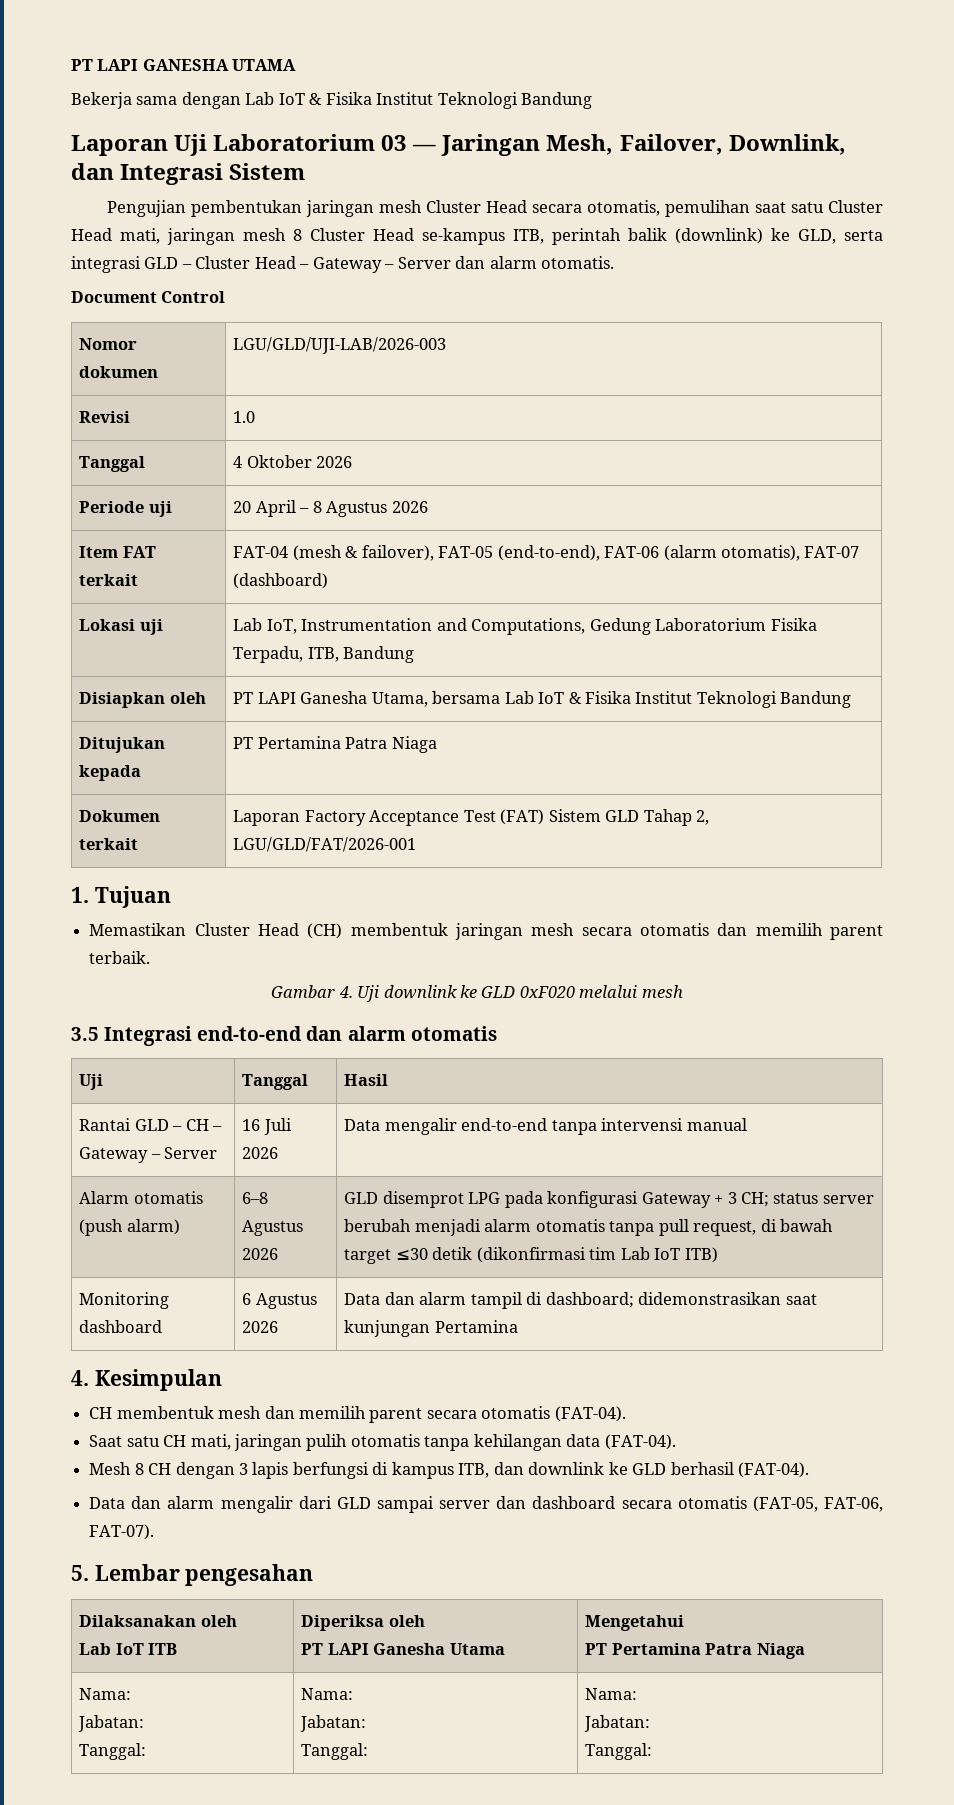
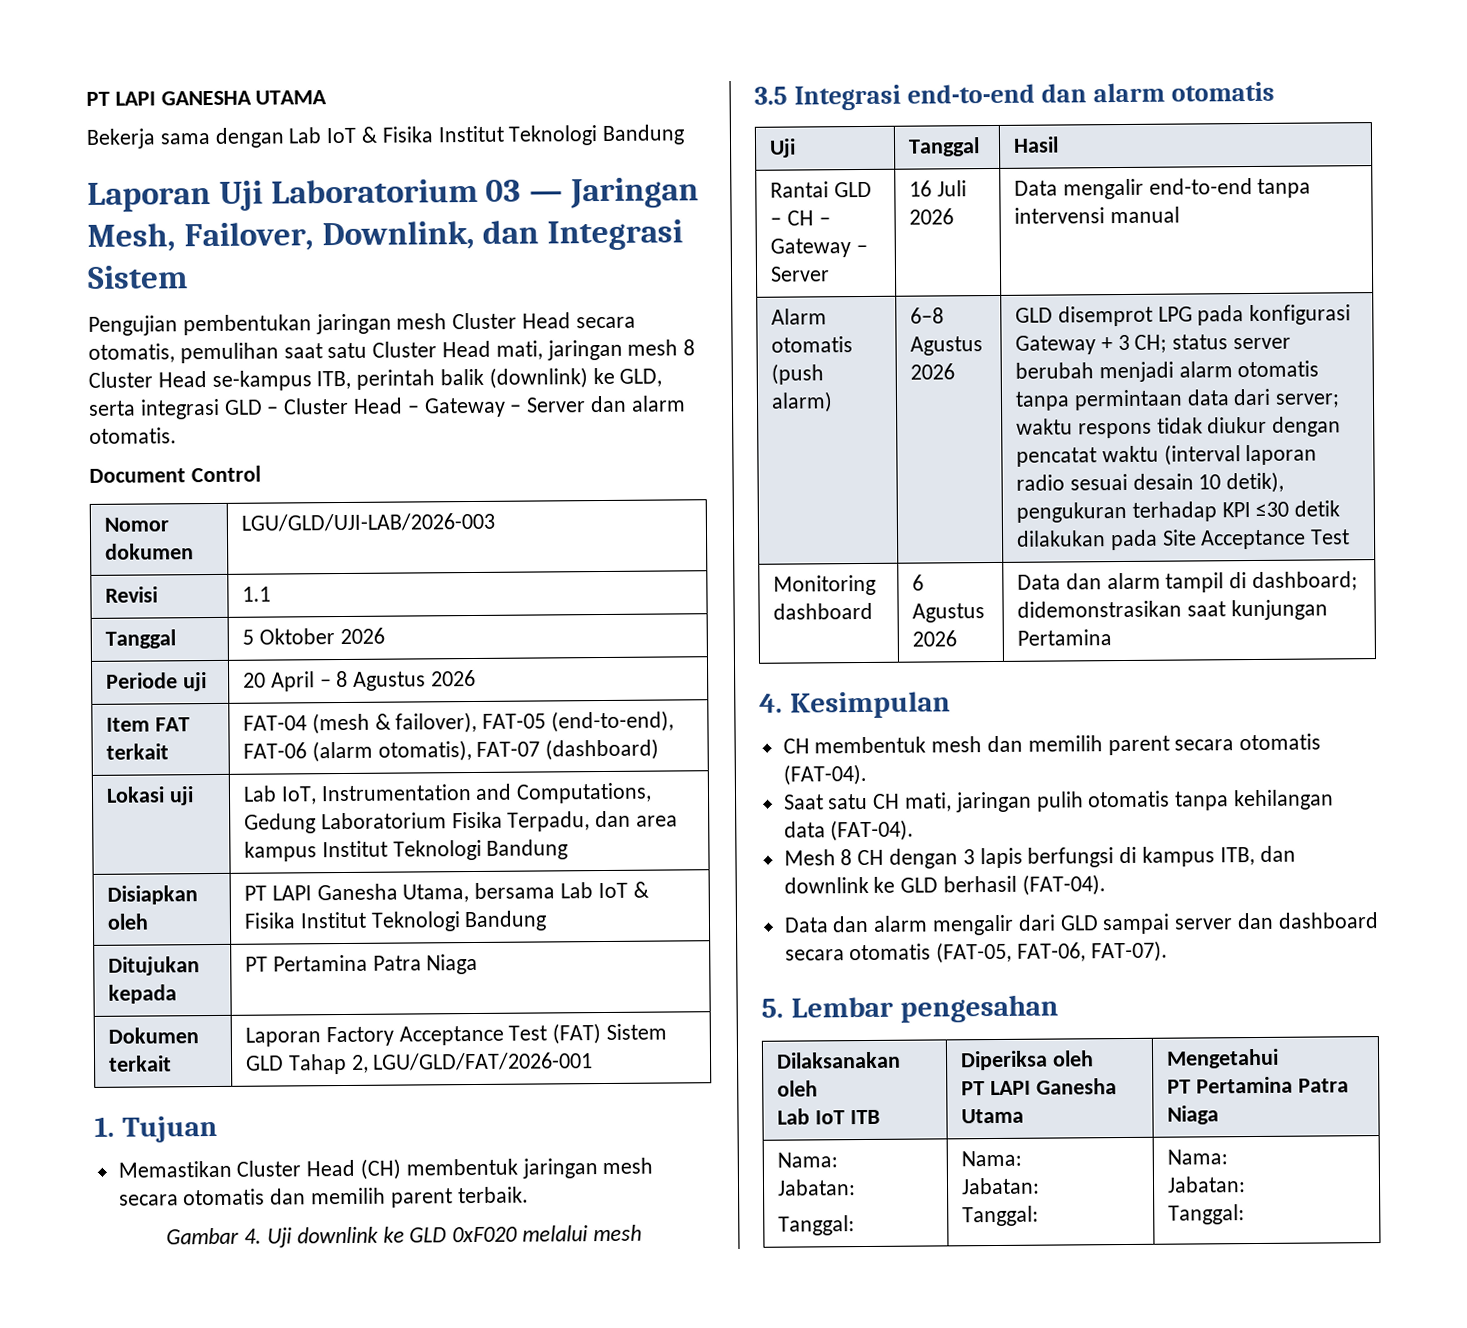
- Revisi | 1.0
- Tanggal | 4 Oktober 2026
+ Revisi | 1.1
+ Tanggal | 5 Oktober 2026
- Lokasi uji | Lab IoT, Instrumentation and Computations, Gedung Laboratorium Fisika Terpadu, ITB, Bandung
+ Lokasi uji | Lab IoT, Instrumentation and Computations, Gedung Laboratorium Fisika Terpadu, dan area kampus Institut Teknologi Bandung
- GLD disemprot LPG pada konfigurasi Gateway + 3 CH; status server berubah menjadi alarm otomatis tanpa pull request, di bawah target ≤30 detik (dikonfirmasi tim Lab IoT ITB)
+ GLD disemprot LPG pada konfigurasi Gateway + 3 CH; status server berubah menjadi alarm otomatis tanpa permintaan data dari server; waktu respons tidak diukur dengan pencatat waktu (interval laporan radio sesuai desain 10 detik), pengukuran terhadap KPI ≤30 detik dilakukan pada Site Acceptance Test

